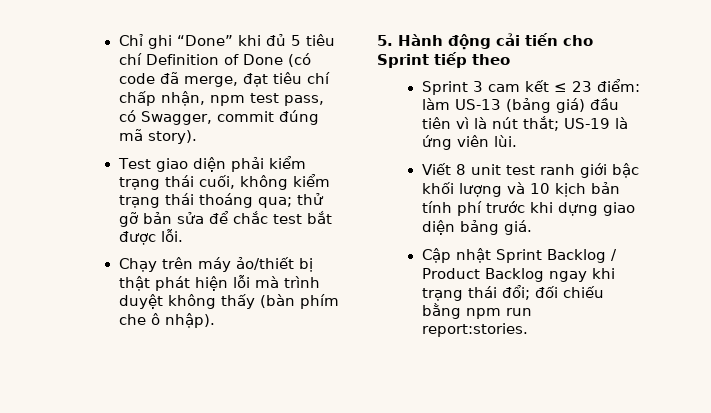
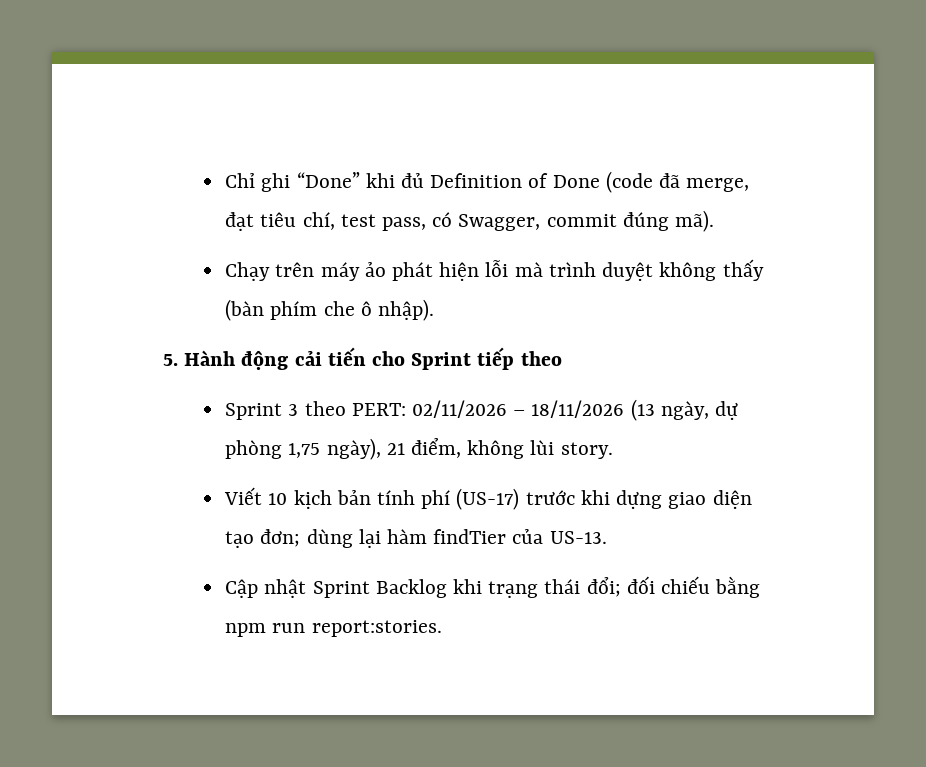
- Chỉ ghi “Done” khi đủ 5 tiêu chí Definition of Done (có code đã merge, đạt tiêu chí chấp nhận, npm test pass, có Swagger, commit đúng mã story).
- Test giao diện phải kiểm trạng thái cuối, không kiểm trạng thái thoáng qua; thử gỡ bản sửa để chắc test bắt được lỗi.
+ Chỉ ghi “Done” khi đủ Definition of Done (code đã merge, đạt tiêu chí, test pass, có Swagger, commit đúng mã).
- Chạy trên máy ảo/thiết bị thật phát hiện lỗi mà trình duyệt không thấy (bàn phím che ô nhập).
+ Chạy trên máy ảo phát hiện lỗi mà trình duyệt không thấy (bàn phím che ô nhập).
- Sprint 3 cam kết ≤ 23 điểm: làm US-13 (bảng giá) đầu tiên vì là nút thắt; US-19 là ứng viên lùi.
- Viết 8 unit test ranh giới bậc khối lượng và 10 kịch bản tính phí trước khi dựng giao diện bảng giá.
+ Sprint 3 theo PERT: 02/11/2026 – 18/11/2026 (13 ngày, dự phòng 1,75 ngày), 21 điểm, không lùi story.
+ Viết 10 kịch bản tính phí (US-17) trước khi dựng giao diện tạo đơn; dùng lại hàm findTier của US-13.
- Cập nhật Sprint Backlog / Product Backlog ngay khi trạng thái đổi; đối chiếu bằng npm run report:stories.
+ Cập nhật Sprint Backlog khi trạng thái đổi; đối chiếu bằng npm run report:stories.

